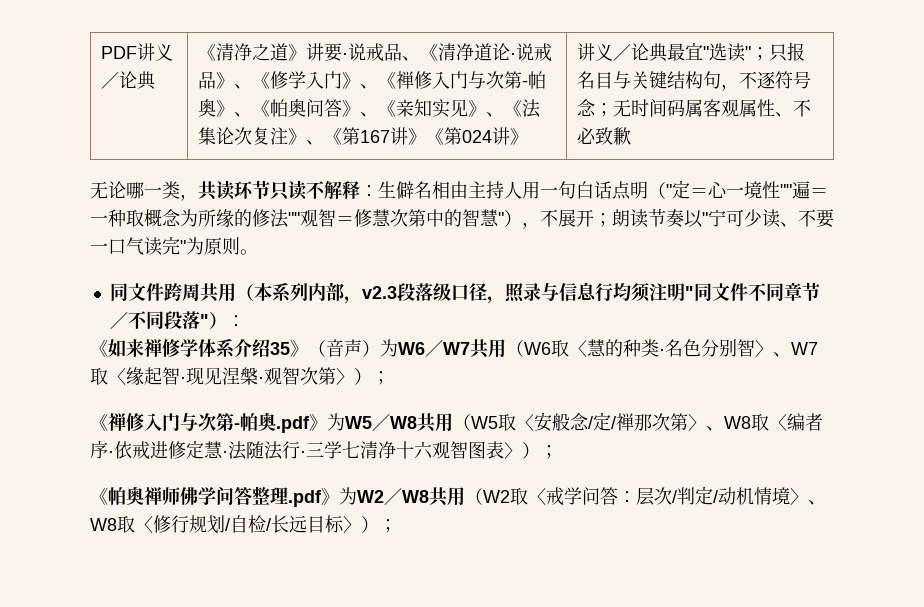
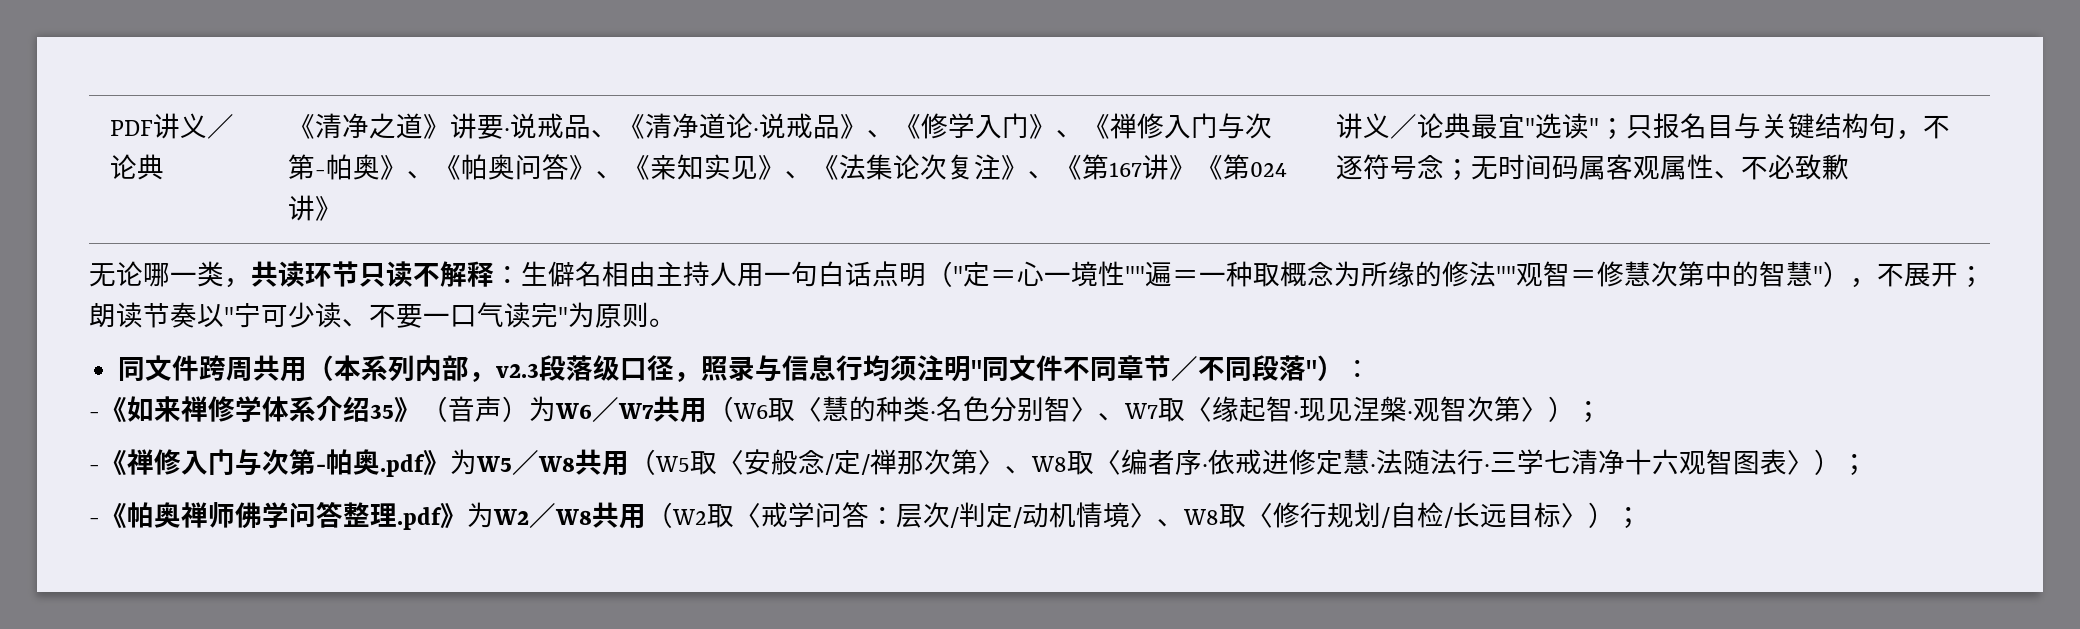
- 《如来禅修学体系介绍35》（音声）为W6／W7共用（W6取〈慧的种类·名色分别智〉、W7取〈缘起智·现见涅槃·观智次第〉）；
+ -《如来禅修学体系介绍35》（音声）为W6／W7共用（W6取〈慧的种类·名色分别智〉、W7取〈缘起智·现见涅槃·观智次第〉）；
- 《禅修入门与次第-帕奥.pdf》为W5／W8共用（W5取〈安般念/定/禅那次第〉、W8取〈编者序·依戒进修定慧·法随法行·三学七清净十六观智图表〉）；
+ -《禅修入门与次第-帕奥.pdf》为W5／W8共用（W5取〈安般念/定/禅那次第〉、W8取〈编者序·依戒进修定慧·法随法行·三学七清净十六观智图表〉）；
- 《帕奥禅师佛学问答整理.pdf》为W2／W8共用（W2取〈戒学问答：层次/判定/动机情境〉、W8取〈修行规划/自检/长远目标〉）；
+ -《帕奥禅师佛学问答整理.pdf》为W2／W8共用（W2取〈戒学问答：层次/判定/动机情境〉、W8取〈修行规划/自检/长远目标〉）；

